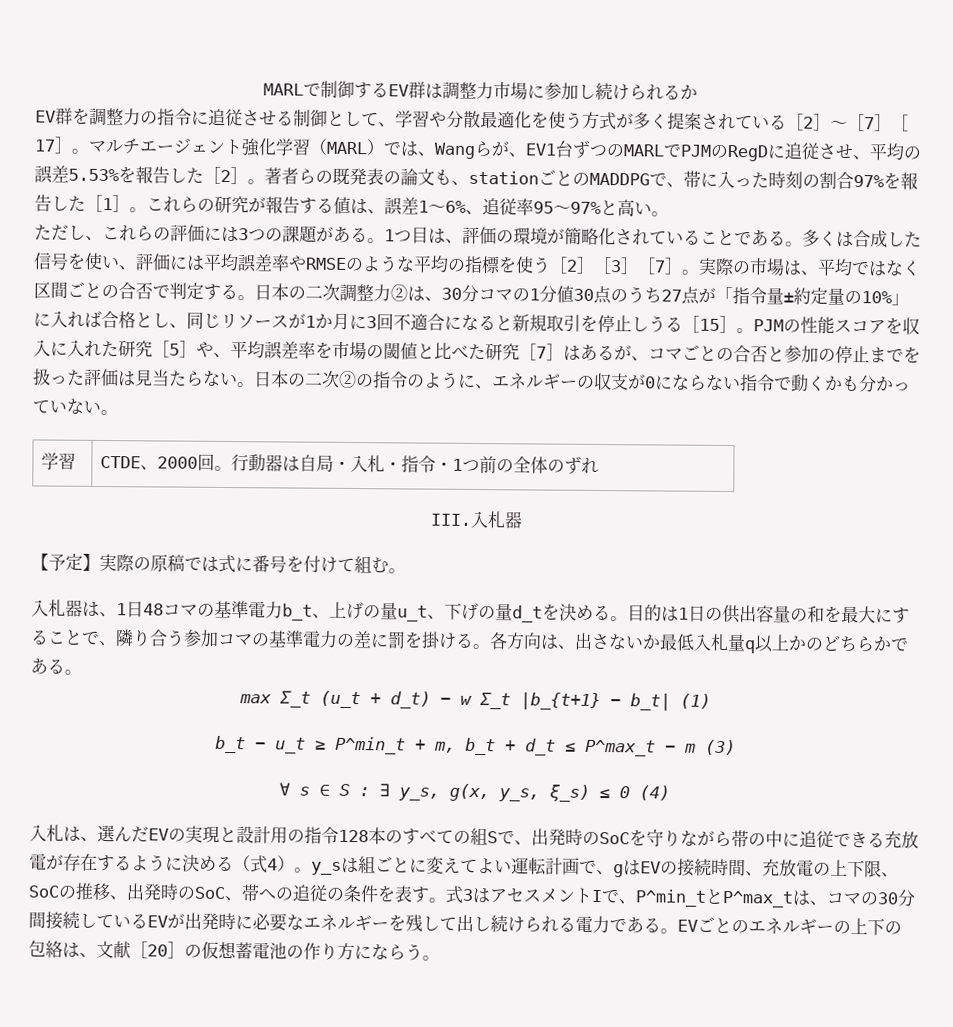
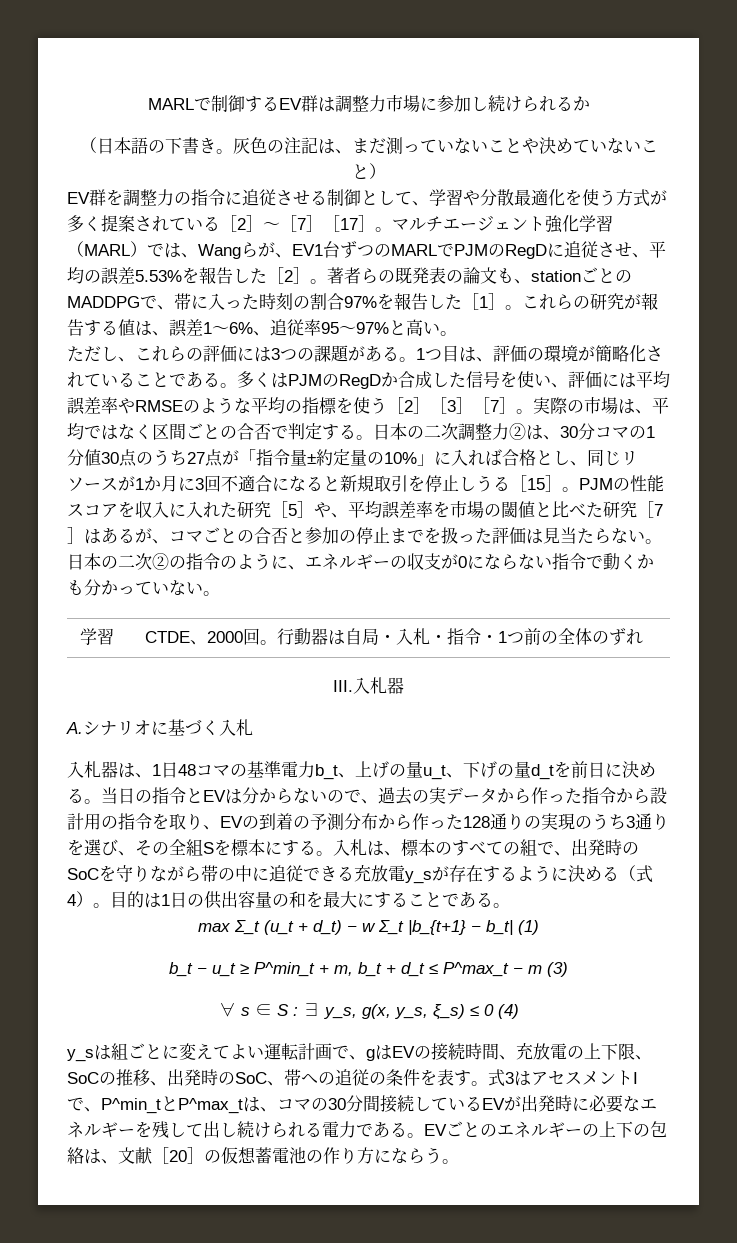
+ （日本語の下書き。灰色の注記は、まだ測っていないことや決めていないこと）
- 多くは合成した信号を使い、評価には平均誤差率やRMSEのような平均の指標を使う［2］［3］［7］。
+ 多くはPJMのRegDか合成した信号を使い、評価には平均誤差率やRMSEのような平均の指標を使う［2］［3］［7］。
- 【予定】実際の原稿では式に番号を付けて組む。
+ A.シナリオに基づく入札
- 入札器は、1日48コマの基準電力b_t、上げの量u_t、下げの量d_tを決める。
+ 入札器は、1日48コマの基準電力b_t、上げの量u_t、下げの量d_tを前日に決める。
+ 当日の指令とEVは分からないので、過去の実データから作った指令から設計用の指令を取り、EVの到着の予測分布から作った128通りの実現のうち3通りを選び、その全組Sを標本にする。入札は、標本のすべての組で、出発時のSoCを守りながら帯の中に追従できる充放電y_sが存在するように決める（式4）。
- 目的は1日の供出容量の和を最大にすることで、隣り合う参加コマの基準電力の差に罰を掛ける。各方向は、出さないか最低入札量q以上かのどちらかである。
+ 目的は1日の供出容量の和を最大にすることである。
- 入札は、選んだEVの実現と設計用の指令128本のすべての組Sで、出発時のSoCを守りながら帯の中に追従できる充放電が存在するように決める（式4）。y_sは組ごとに変えてよい運転計画で、gはEVの接続時間、充放電の上下限、SoCの推移、出発時のSoC、帯への追従の条件を表す。
+ y_sは組ごとに変えてよい運転計画で、gはEVの接続時間、充放電の上下限、SoCの推移、出発時のSoC、帯への追従の条件を表す。

